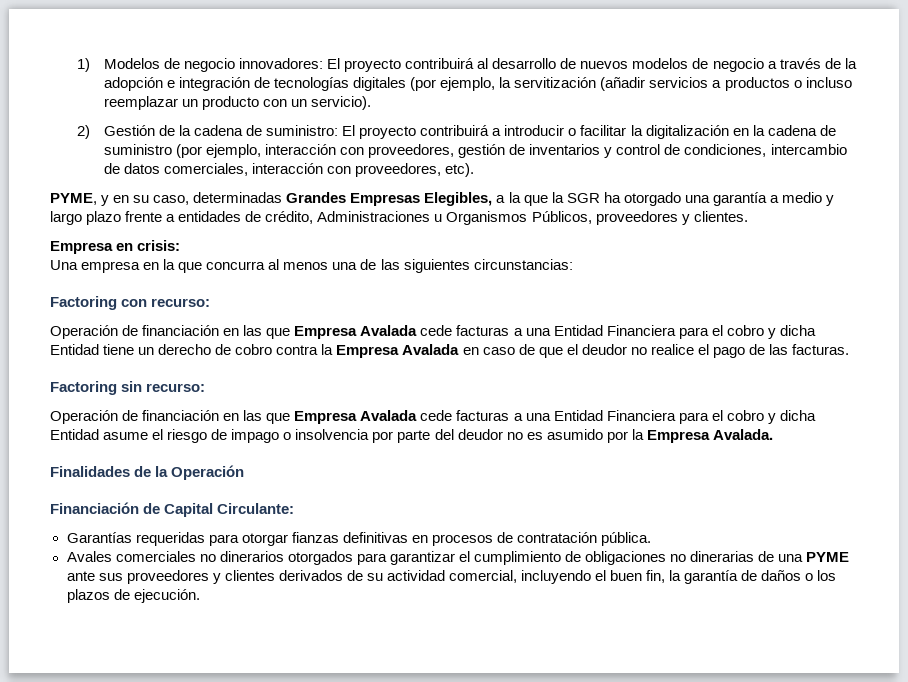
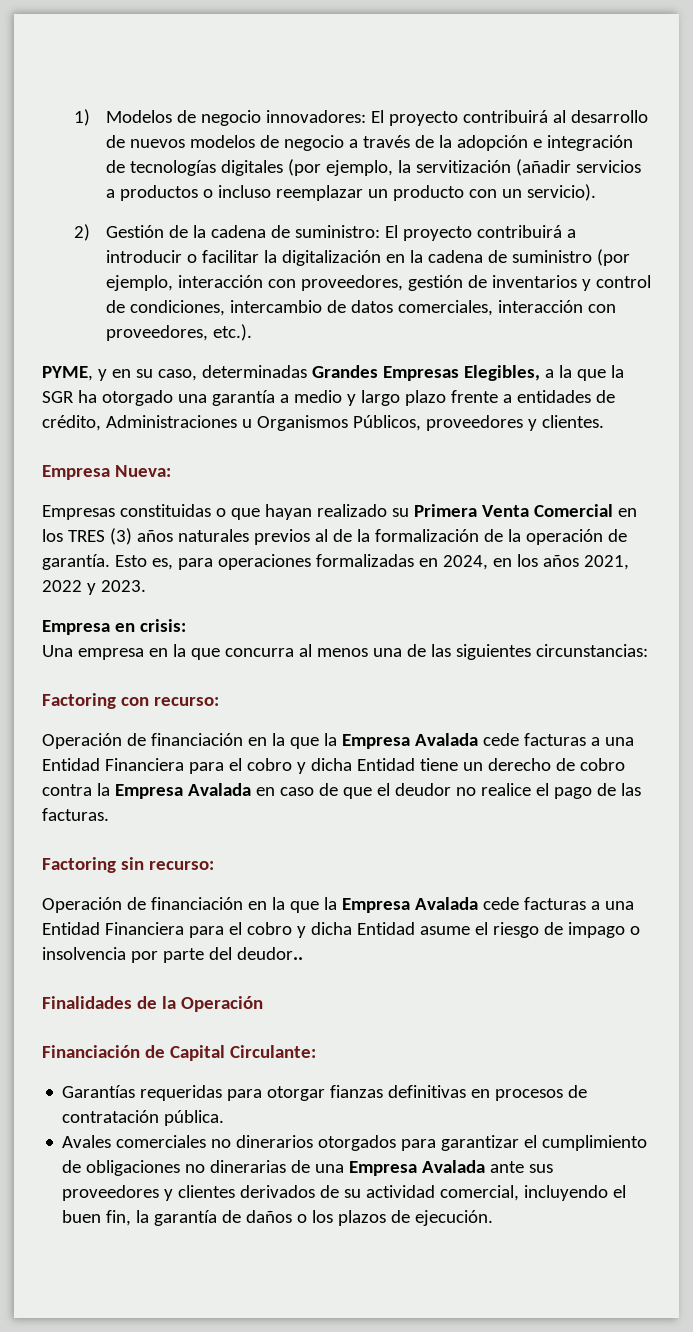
- 2) Gestión de la cadena de suministro: El proyecto contribuirá a introducir o facilitar la digitalización en la cadena de suministro (por ejemplo, interacción con proveedores, gestión de inventarios y control de condiciones, intercambio de datos comerciales, interacción con proveedores, etc).
+ 2) Gestión de la cadena de suministro: El proyecto contribuirá a introducir o facilitar la digitalización en la cadena de suministro (por ejemplo, interacción con proveedores, gestión de inventarios y control de condiciones, intercambio de datos comerciales, interacción con proveedores, etc.).
+ Empresa Nueva:
+ Empresas constituidas o que hayan realizado su Primera Venta Comercial en los TRES (3) años naturales previos al de la formalización de la operación de garantía. Esto es, para operaciones formalizadas en 2024, en los años 2021, 2022 y 2023.
- Operación de financiación en las que Empresa Avalada cede facturas a una Entidad Financiera para el cobro y dicha Entidad tiene un derecho de cobro contra la Empresa Avalada en caso de que el deudor no realice el pago de las facturas.
+ Operación de financiación en la que la Empresa Avalada cede facturas a una Entidad Financiera para el cobro y dicha Entidad tiene un derecho de cobro contra la Empresa Avalada en caso de que el deudor no realice el pago de las facturas.
- Operación de financiación en las que Empresa Avalada cede facturas a una Entidad Financiera para el cobro y dicha Entidad asume el riesgo de impago o insolvencia por parte del deudor no es asumido por la Empresa Avalada.
+ Operación de financiación en la que la Empresa Avalada cede facturas a una Entidad Financiera para el cobro y dicha Entidad asume el riesgo de impago o insolvencia por parte del deudor..
- Avales comerciales no dinerarios otorgados para garantizar el cumplimiento de obligaciones no dinerarias de una PYME ante sus proveedores y clientes derivados de su actividad comercial, incluyendo el buen fin, la garantía de daños o los plazos de ejecución.
+ Avales comerciales no dinerarios otorgados para garantizar el cumplimiento de obligaciones no dinerarias de una Empresa Avalada ante sus proveedores y clientes derivados de su actividad comercial, incluyendo el buen fin, la garantía de daños o los plazos de ejecución.

